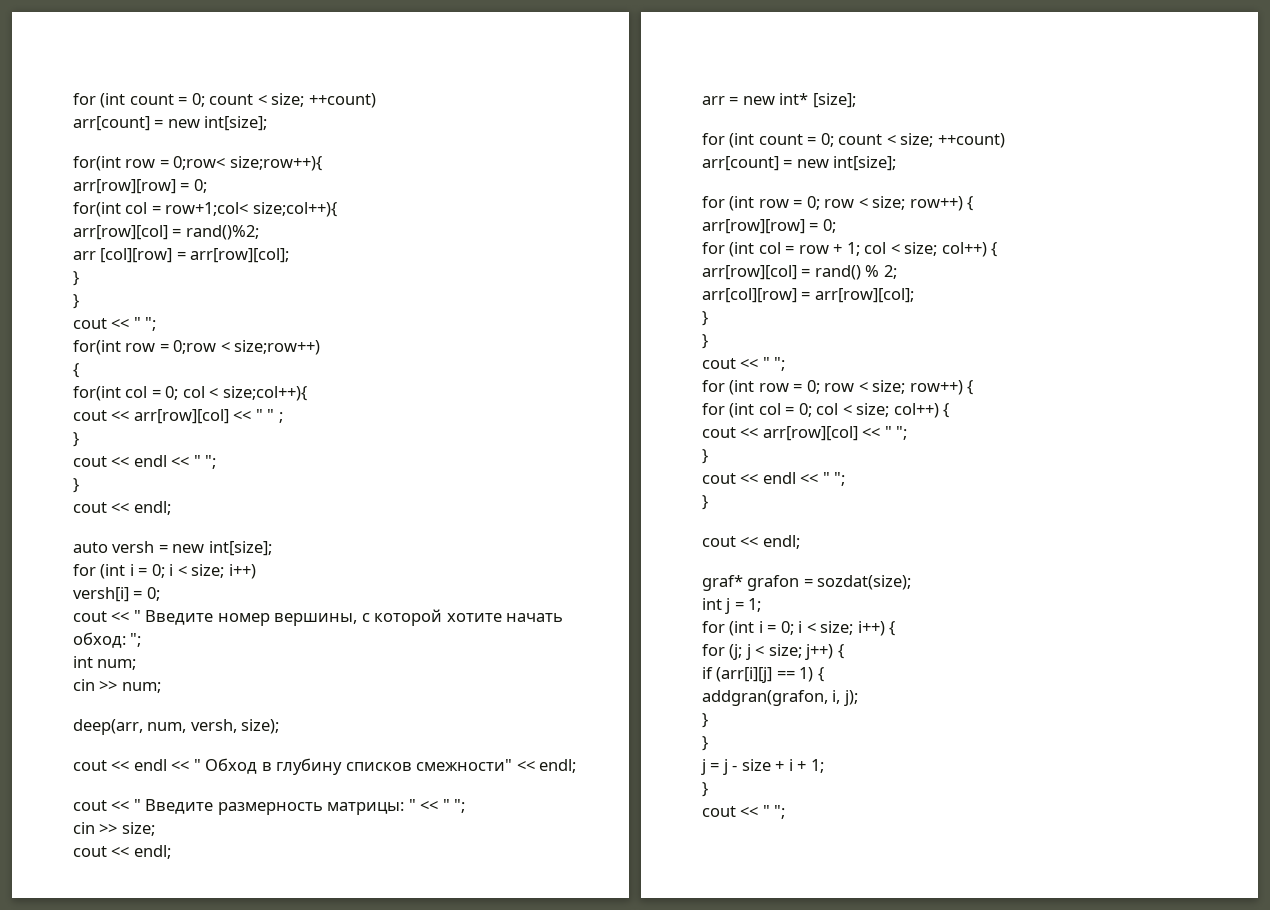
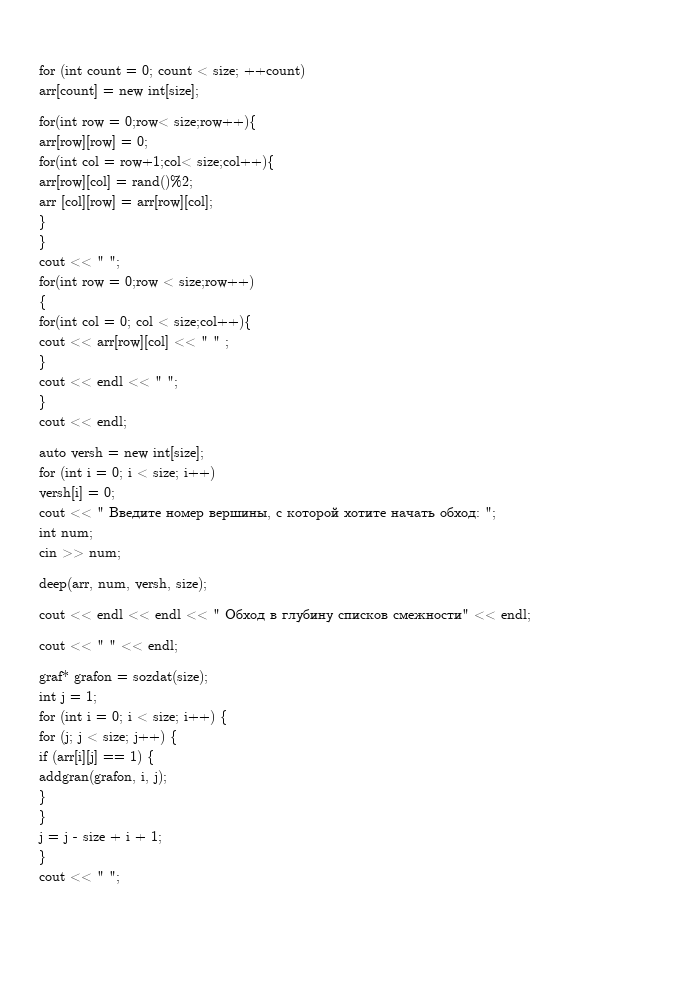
- cout << endl << " Обход в глубину списков смежности" << endl;
+ cout << endl << endl << " Обход в глубину списков смежности" << endl;
- cout << " Введите размерность матрицы: " << " ";
- cin >> size;
- cout << endl;
- arr = new int* [size];
- for (int count = 0; count < size; ++count)
- arr[count] = new int[size];
- for (int row = 0; row < size; row++) {
- arr[row][row] = 0;
- for (int col = row + 1; col < size; col++) {
- arr[row][col] = rand() % 2;
- arr[col][row] = arr[row][col];
- }
- }
- cout << " ";
- for (int row = 0; row < size; row++) {
- for (int col = 0; col < size; col++) {
- cout << arr[row][col] << " ";
- }
- cout << endl << " ";
- }
- cout << endl;
+ cout << " " << endl;

